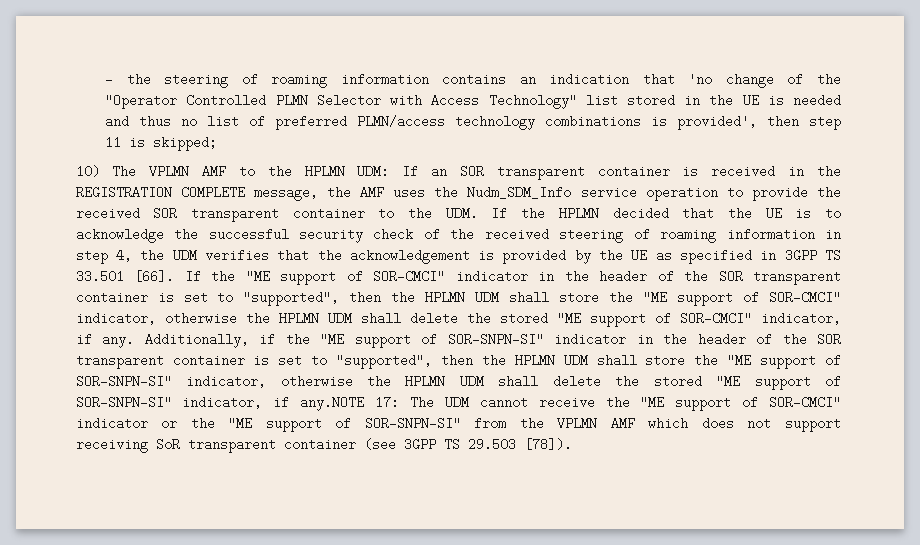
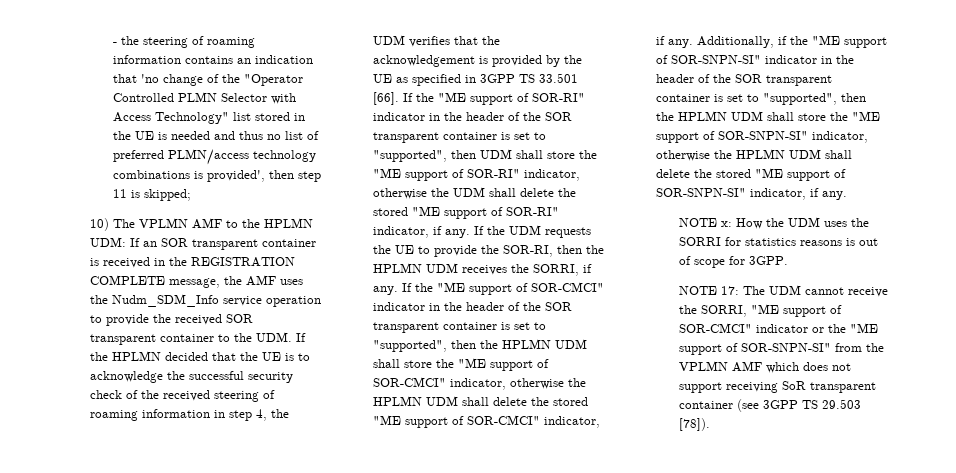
- If the "ME support of SOR-CMCI" indicator in the header of the SOR transparent container is set to "supported", then the HPLMN UDM shall store the "ME support of SOR-CMCI" indicator, otherwise the HPLMN UDM shall delete the stored "ME support of SOR-CMCI" indicator, if any.
+ If the "ME support of SOR-RI" indicator in the header of the SOR transparent container is set to "supported", then UDM shall store the "ME support of SOR-RI" indicator, otherwise the UDM shall delete the stored "ME support of SOR-RI" indicator, if any. If the UDM requests the UE to provide the SOR-RI, then the HPLMN UDM receives the SORRI, if any. If the "ME support of SOR-CMCI" indicator in the header of the SOR transparent container is set to "supported", then the HPLMN UDM shall store the "ME support of SOR-CMCI" indicator, otherwise the HPLMN UDM shall delete the stored "ME support of SOR-CMCI" indicator, if any.
- Additionally, if the "ME support of SOR-SNPN-SI" indicator in the header of the SOR transparent container is set to "supported", then the HPLMN UDM shall store the "ME support of SOR-SNPN-SI" indicator, otherwise the HPLMN UDM shall delete the stored "ME support of SOR-SNPN-SI" indicator, if any.NOTE 17:
+ Additionally, if the "ME support of SOR-SNPN-SI" indicator in the header of the SOR transparent container is set to "supported", then the HPLMN UDM shall store the "ME support of SOR-SNPN-SI" indicator, otherwise the HPLMN UDM shall delete the stored "ME support of SOR-SNPN-SI" indicator, if any.
+ NOTE x: How the UDM uses the SORRI for statistics reasons is out of scope for 3GPP.
+ NOTE 17:
- The UDM cannot receive the "ME support of SOR-CMCI" indicator or the "ME support of SOR-SNPN-SI" from the VPLMN AMF which does not support receiving SoR transparent container (see 3GPP TS 29.503 [78]).
+ The UDM cannot receive the SORRI, "ME support of SOR-CMCI" indicator or the "ME support of SOR-SNPN-SI" from the VPLMN AMF which does not support receiving SoR transparent container (see 3GPP TS 29.503 [78]).

